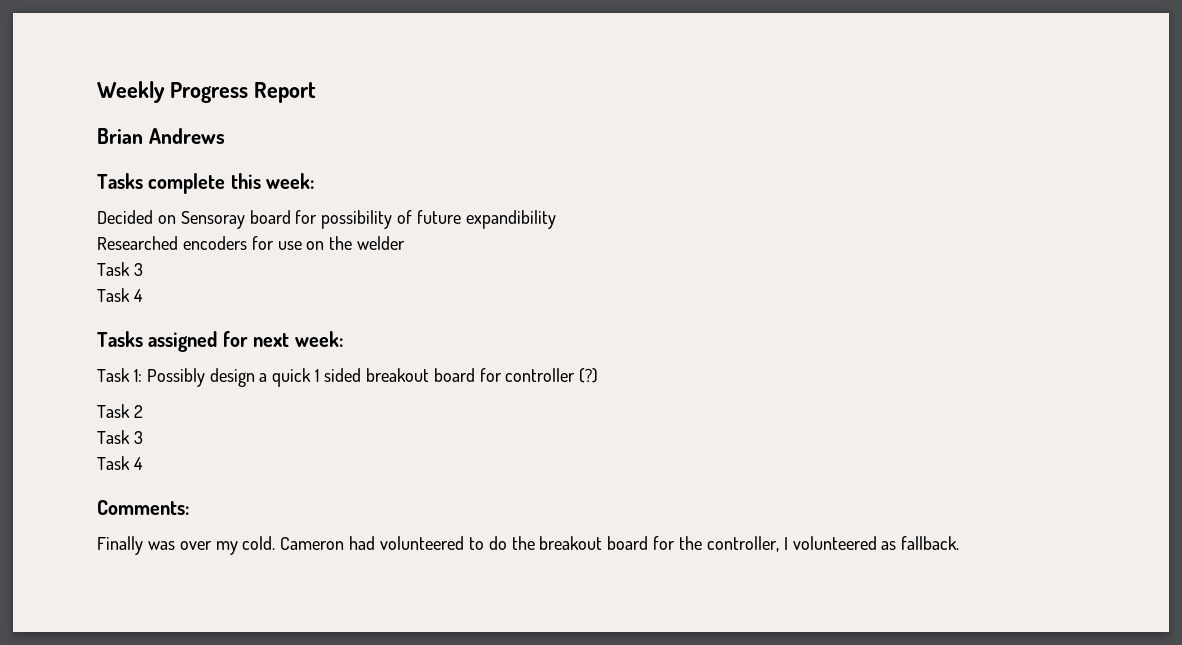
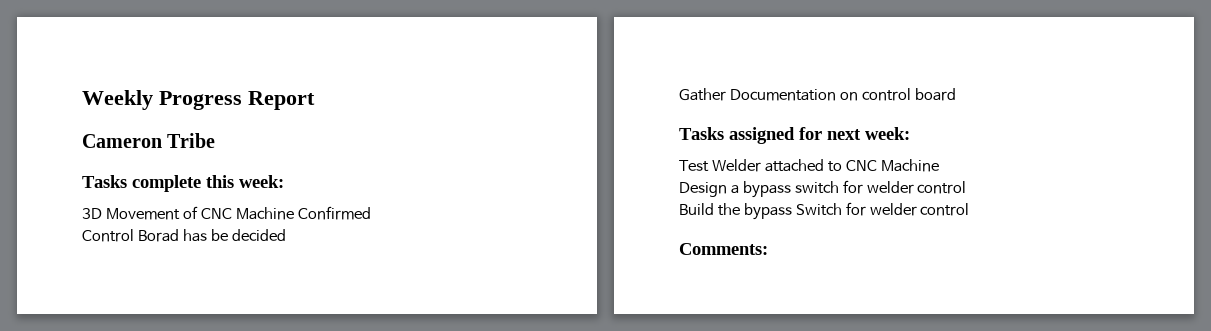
- Brian Andrews
+ Cameron Tribe
- Decided on Sensoray board for possibility of future expandibility
- Researched encoders for use on the welder
- Task 3
- Task 4
+ 3D Movement of CNC Machine Confirmed
+ Control Borad has be decided
+ Gather Documentation on control board
- Task 1: Possibly design a quick 1 sided breakout board for controller (?)
- Task 2
- Task 3
- Task 4
+ Test Welder attached to CNC Machine
+ Design a bypass switch for welder control
+ Build the bypass Switch for welder control
  Comments:
- Finally was over my cold. Cameron had volunteered to do the breakout board for the controller, I volunteered as fallback.

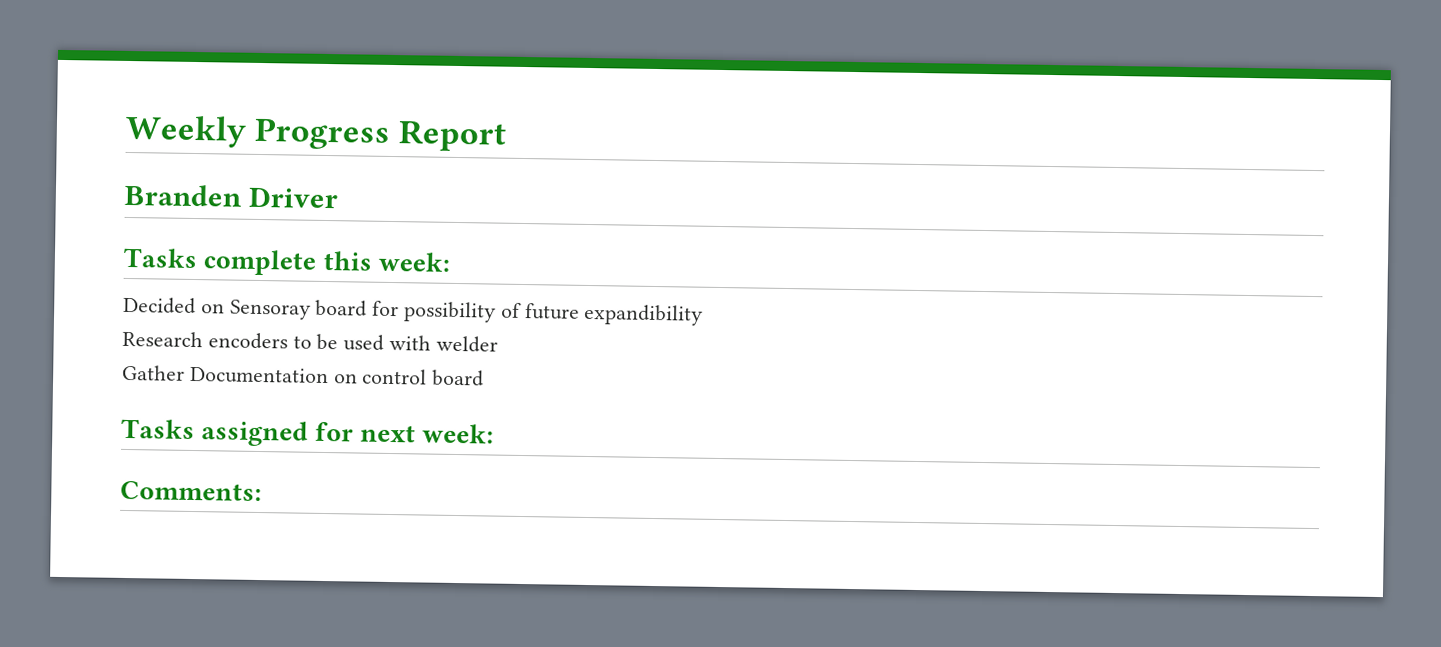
- Cameron Tribe
+ Branden Driver
- 3D Movement of CNC Machine Confirmed
- Control Borad has be decided
+ Decided on Sensoray board for possibility of future expandibility
+ Research encoders to be used with welder
- Test Welder attached to CNC Machine
- Design a bypass switch for welder control
- Build the bypass Switch for welder control

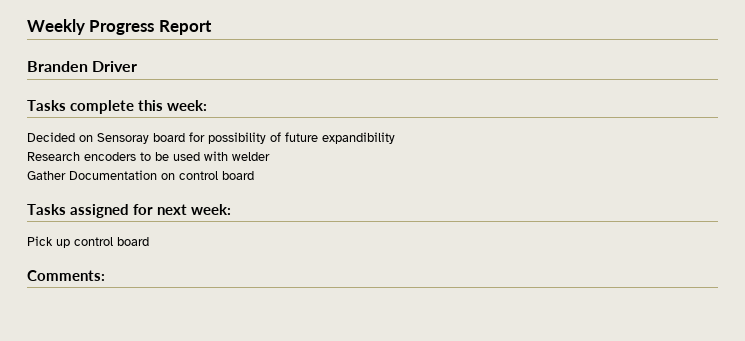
+ Pick up control board

